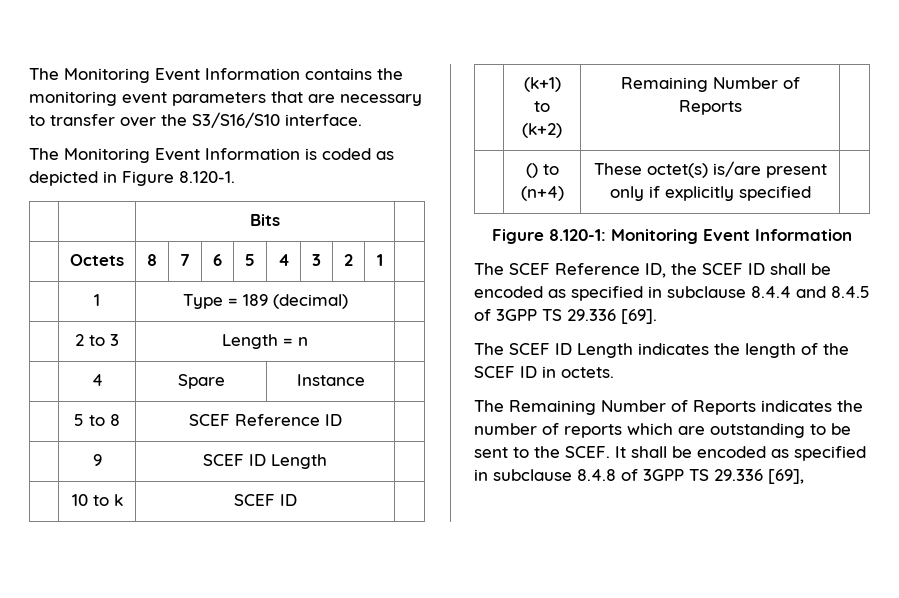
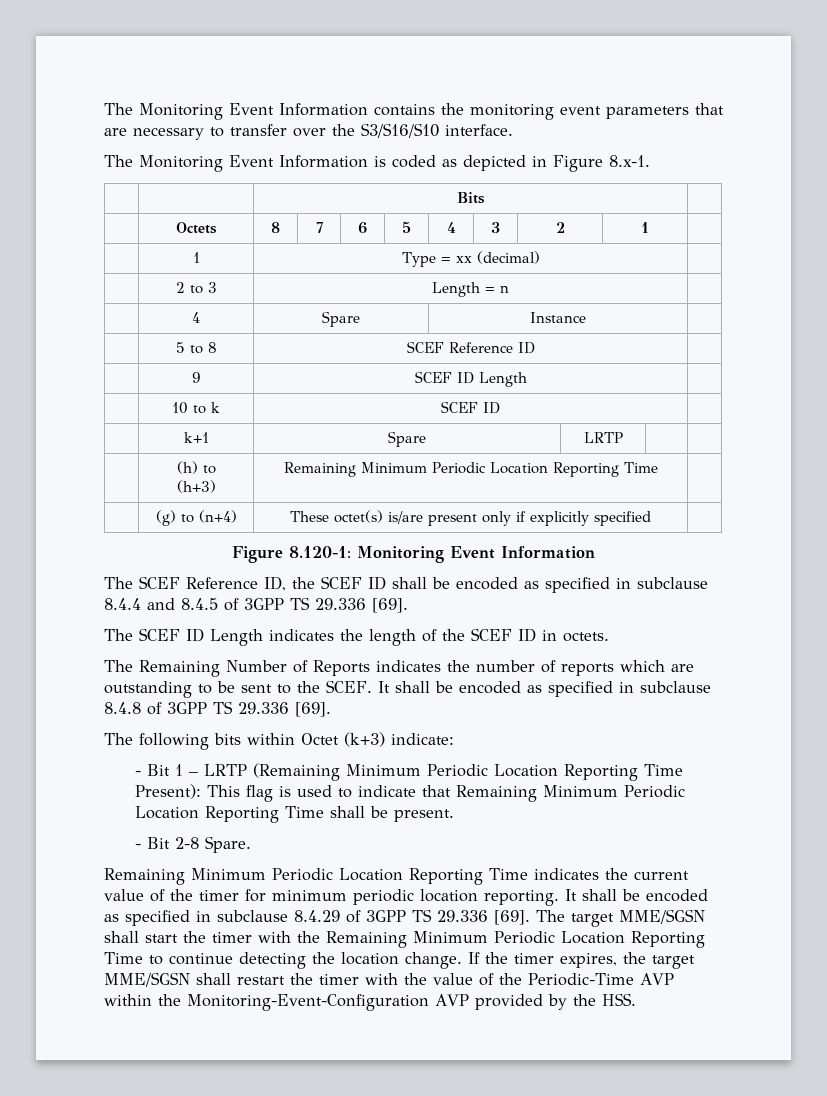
- The Monitoring Event Information is coded as depicted in Figure 8.120-1.
+ The Monitoring Event Information is coded as depicted in Figure 8.x-1.
- | 1 | Type = 189 (decimal) |
+ | 1 | Type = xx (decimal) |
- | (k+1) to (k+2) | Remaining Number of Reports |
- | () to (n+4) | These octet(s) is/are present only if explicitly specified |
+ | k+1 | Spare | LRTP | |
+ | (h) to
+ (h+3) | Remaining Minimum Periodic Location Reporting Time |
+ | (g) to (n+4) | These octet(s) is/are present only if explicitly specified |
- It shall be encoded as specified in subclause 8.4.8 of 3GPP TS 29.336 [69],
+ It shall be encoded as specified in subclause 8.4.8 of 3GPP TS 29.336 [69].
+ The following bits within Octet (k+3) indicate:
+ - Bit 1 – LRTP (Remaining Minimum Periodic Location Reporting Time Present): This flag is used to indicate that Remaining Minimum Periodic Location Reporting Time shall be present.
+ - Bit 2-8 Spare.
+ Remaining Minimum Periodic Location Reporting Time indicates the current value of the timer for minimum periodic location reporting. It shall be encoded as specified in subclause 8.4.29 of 3GPP TS 29.336 [69]. The target MME/SGSN shall start the timer with the Remaining Minimum Periodic Location Reporting Time to continue detecting the location change. If the timer expires, the target MME/SGSN shall restart the timer with the value of the Periodic-Time AVP within the Monitoring-Event-Configuration AVP provided by the HSS.

